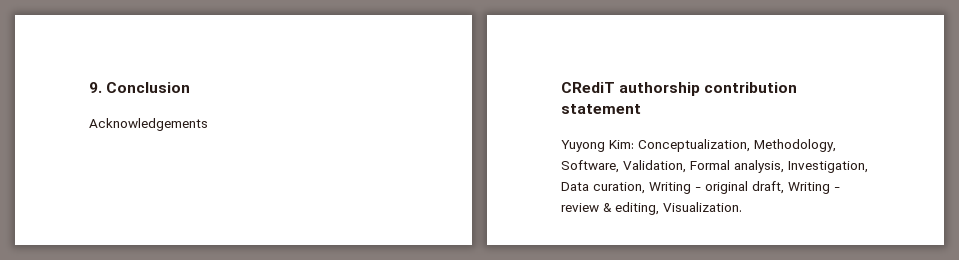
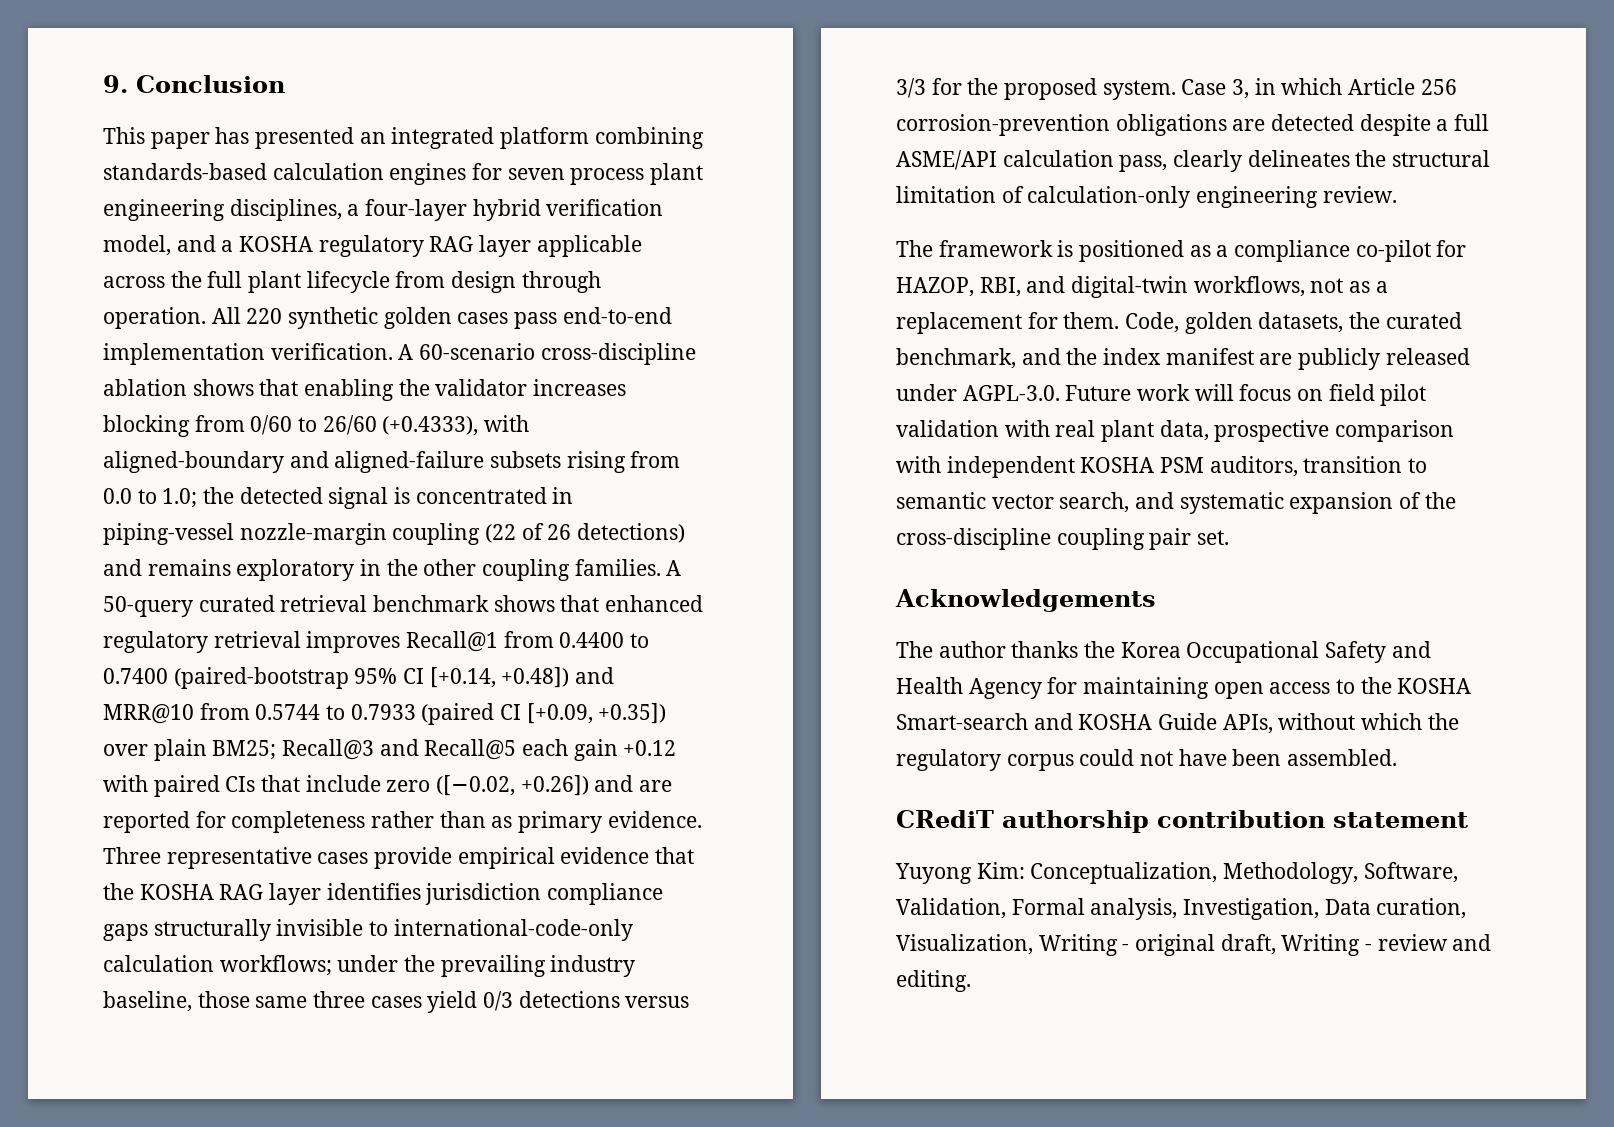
+ This paper has presented an integrated platform combining standards-based calculation engines for seven process plant engineering disciplines, a four-layer hybrid verification model, and a KOSHA regulatory RAG layer applicable across the full plant lifecycle from design through operation. All 220 synthetic golden cases pass end-to-end implementation verification. A 60-scenario cross-discipline ablation shows that enabling the validator increases blocking from 0/60 to 26/60 (+0.4333), with aligned-boundary and aligned-failure subsets rising from 0.0 to 1.0; the detected signal is concentrated in piping-vessel nozzle-margin coupling (22 of 26 detections) and remains exploratory in the other coupling families. A 50-query curated retrieval benchmark shows that enhanced regulatory retrieval improves Recall@1 from 0.4400 to 0.7400 (paired-bootstrap 95% CI [+0.14, +0.48]) and MRR@10 from 0.5744 to 0.7933 (paired CI [+0.09, +0.35]) over plain BM25; Recall@3 and Recall@5 each gain +0.12 with paired CIs that include zero ([−0.02, +0.26]) and are reported for completeness rather than as primary evidence. Three representative cases provide empirical evidence that the KOSHA RAG layer identifies jurisdiction compliance gaps structurally invisible to international-code-only calculation workflows; under the prevailing industry baseline, those same three cases yield 0/3 detections versus 3/3 for the proposed system. Case 3, in which Article 256 corrosion-prevention obligations are detected despite a full ASME/API calculation pass, clearly delineates the structural limitation of calculation-only engineering review.
+ The framework is positioned as a compliance co-pilot for HAZOP, RBI, and digital-twin workflows, not as a replacement for them. Code, golden datasets, the curated benchmark, and the index manifest are publicly released under AGPL-3.0. Future work will focus on field pilot validation with real plant data, prospective comparison with independent KOSHA PSM auditors, transition to semantic vector search, and systematic expansion of the cross-discipline coupling pair set.
  Acknowledgements
+ The author thanks the Korea Occupational Safety and Health Agency for maintaining open access to the KOSHA Smart-search and KOSHA Guide APIs, without which the regulatory corpus could not have been assembled.
- Yuyong Kim: Conceptualization, Methodology, Software, Validation, Formal analysis, Investigation, Data curation, Writing - original draft, Writing - review & editing, Visualization.
+ Yuyong Kim: Conceptualization, Methodology, Software, Validation, Formal analysis, Investigation, Data curation, Visualization, Writing - original draft, Writing - review and editing.

